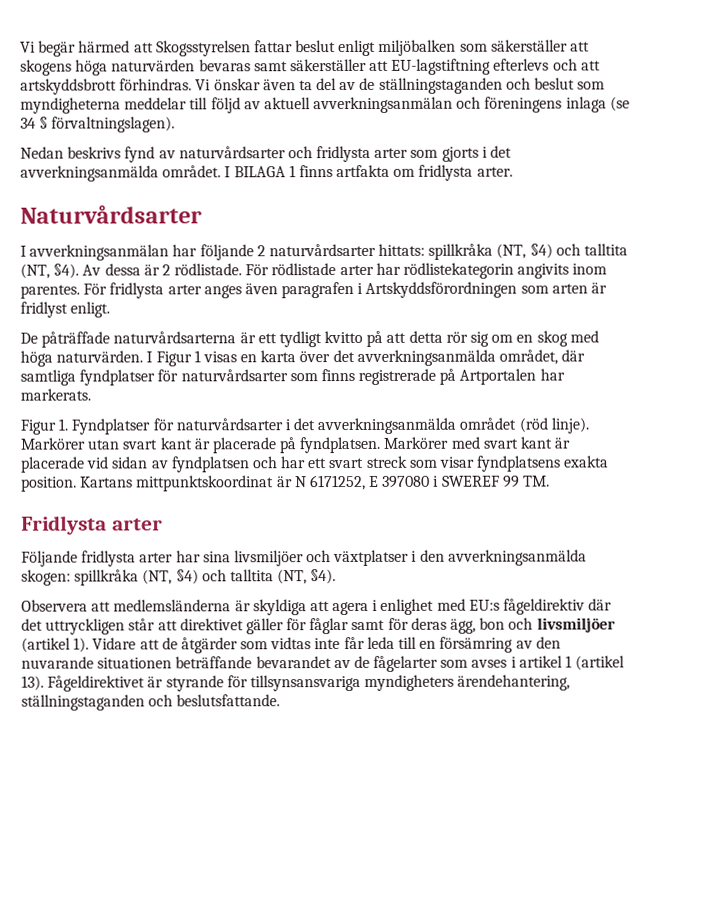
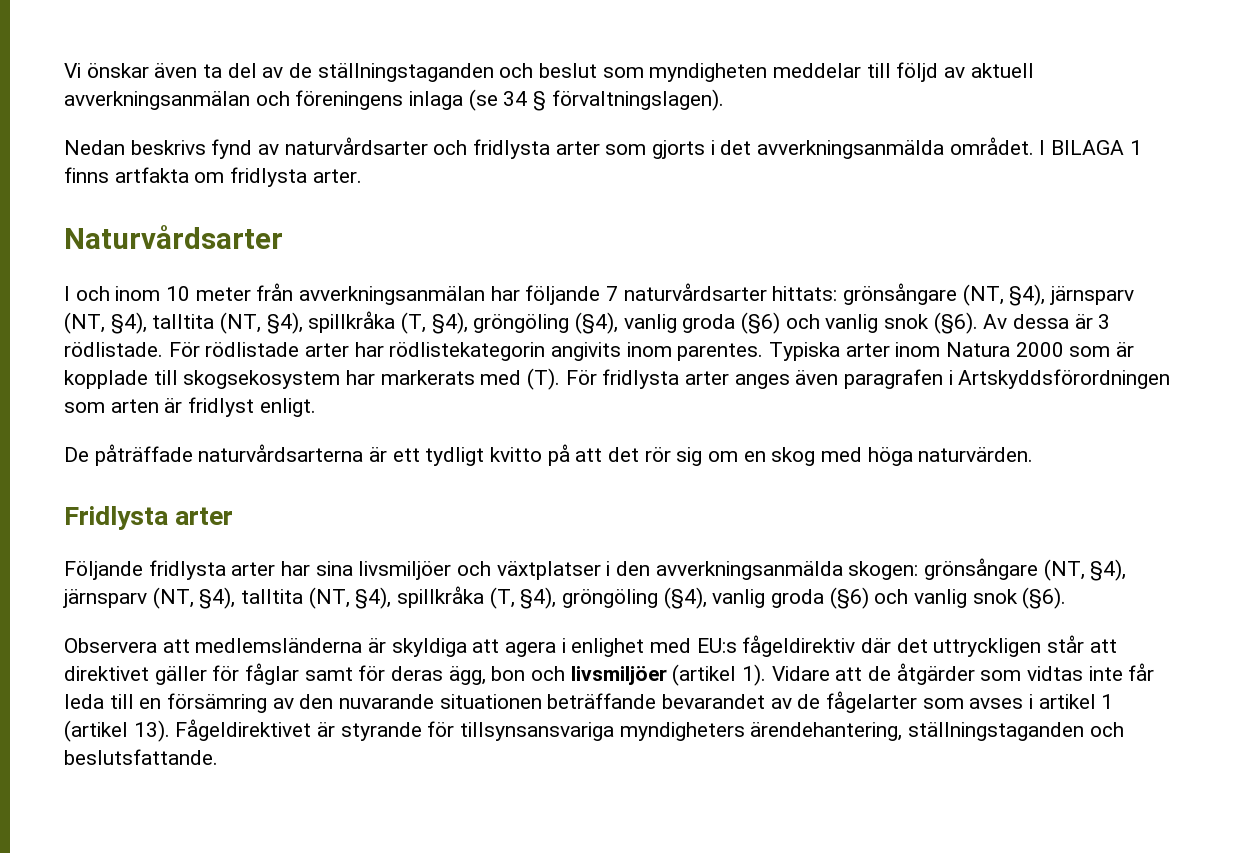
- Vi begär härmed att Skogsstyrelsen fattar beslut enligt miljöbalken som säkerställer att skogens höga naturvärden bevaras samt säkerställer att EU-lagstiftning efterlevs och att artskyddsbrott förhindras. Vi önskar även ta del av de ställningstaganden och beslut som myndigheterna meddelar till följd av aktuell avverkningsanmälan och föreningens inlaga (se 34 § förvaltningslagen).
+ Vi önskar även ta del av de ställningstaganden och beslut som myndigheten meddelar till följd av aktuell avverkningsanmälan och föreningens inlaga (se 34 § förvaltningslagen).
- I avverkningsanmälan har följande 2 naturvårdsarter hittats: spillkråka (NT, §4) och talltita (NT, §4).
+ I och inom 10 meter från avverkningsanmälan har följande 7 naturvårdsarter hittats: grönsångare (NT, §4), järnsparv (NT, §4), talltita (NT, §4), spillkråka (T, §4), gröngöling (§4), vanlig groda (§6) och vanlig snok (§6).
- Av dessa är 2 rödlistade.
+ Av dessa är 3 rödlistade.
- För fridlysta arter anges även paragrafen i Artskyddsförordningen som arten är fridlyst enligt.
+ Typiska arter inom Natura 2000 som är kopplade till skogsekosystem har markerats med (T). För fridlysta arter anges även paragrafen i Artskyddsförordningen som arten är fridlyst enligt.
- De påträffade naturvårdsarterna är ett tydligt kvitto på att detta rör sig om en skog med höga naturvärden. I Figur 1 visas en karta över det avverkningsanmälda området, där samtliga fyndplatser för naturvårdsarter som finns registrerade på Artportalen har markerats.
- Figur 1. Fyndplatser för naturvårdsarter i det avverkningsanmälda området (röd linje). Markörer utan svart kant är placerade på fyndplatsen. Markörer med svart kant är placerade vid sidan av fyndplatsen och har ett svart streck som visar fyndplatsens exakta position. Kartans mittpunktskoordinat är N 6171252, E 397080 i SWEREF 99 TM.
+ De påträffade naturvårdsarterna är ett tydligt kvitto på att det rör sig om en skog med höga naturvärden.
- Följande fridlysta arter har sina livsmiljöer och växtplatser i den avverkningsanmälda skogen: spillkråka (NT, §4) och talltita (NT, §4).
+ Följande fridlysta arter har sina livsmiljöer och växtplatser i den avverkningsanmälda skogen: grönsångare (NT, §4), järnsparv (NT, §4), talltita (NT, §4), spillkråka (T, §4), gröngöling (§4), vanlig groda (§6) och vanlig snok (§6).

